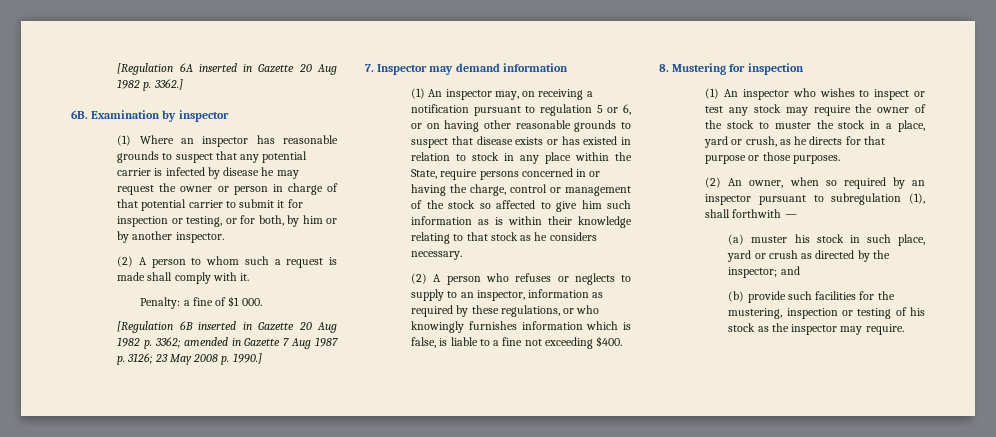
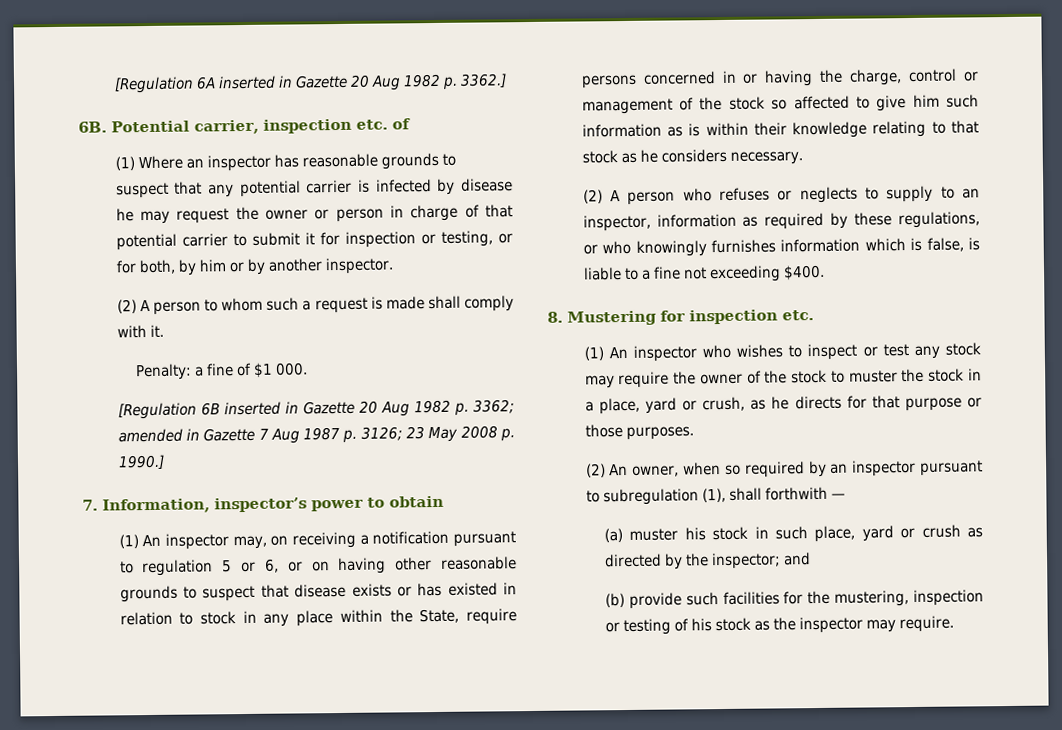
- Examination by inspector
+ Potential carrier, inspection etc. of
- 7. Inspector may demand information
+ 7. Information, inspector’s power to obtain
- 8. Mustering for inspection
+ 8. Mustering for inspection etc.

